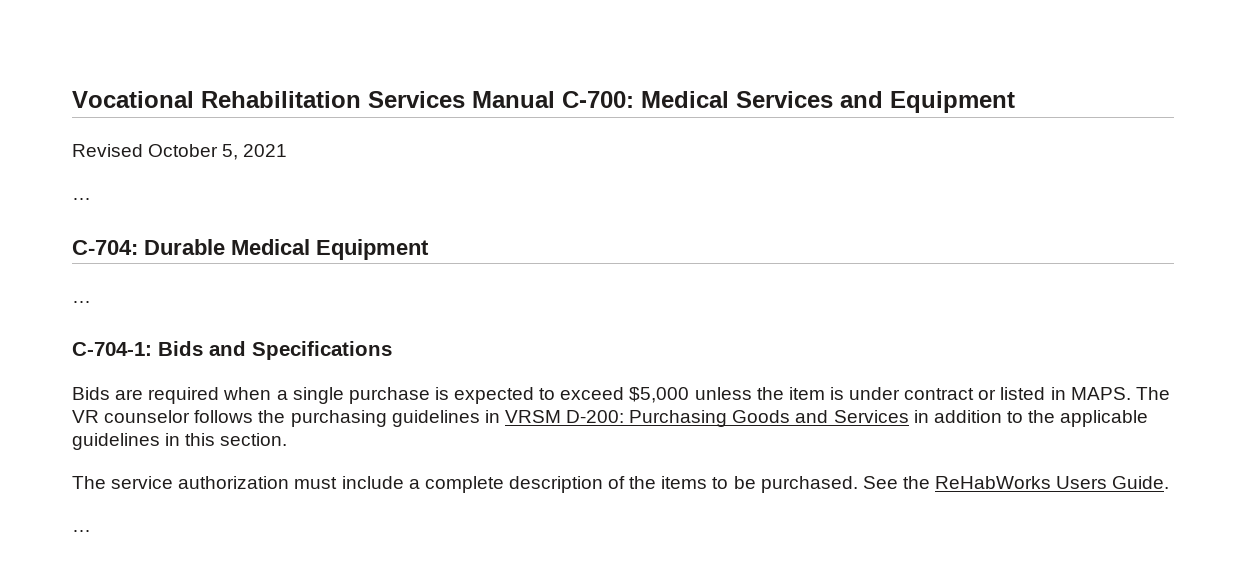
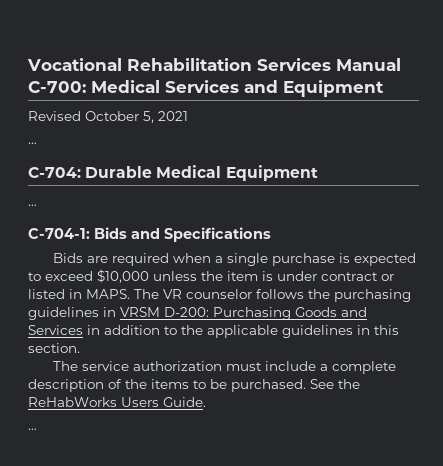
- Bids are required when a single purchase is expected to exceed $5,000 unless the item is under contract or listed in MAPS.
+ Bids are required when a single purchase is expected to exceed $10,000 unless the item is under contract or listed in MAPS.

